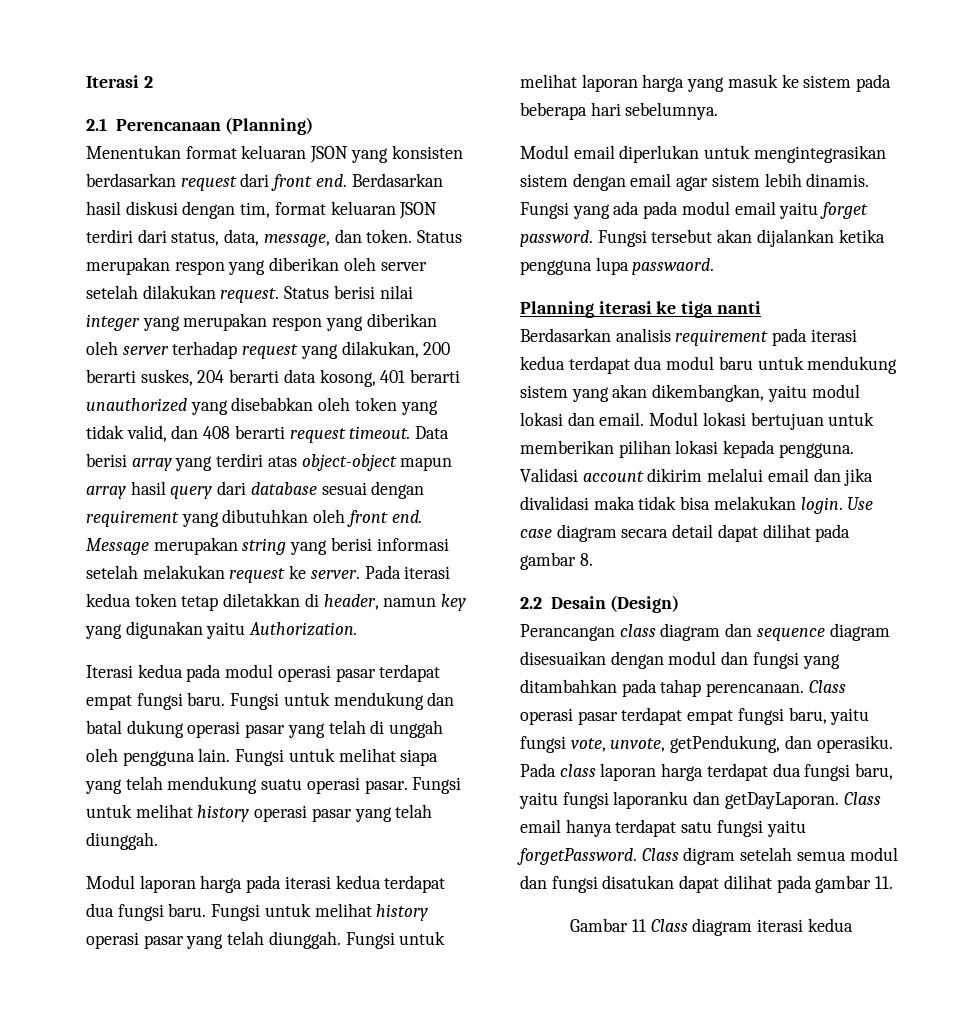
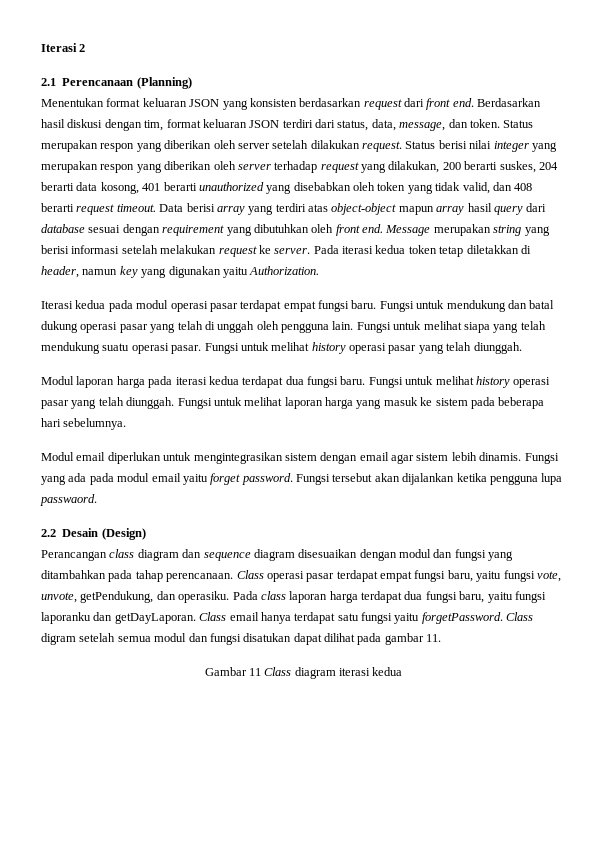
- Planning iterasi ke tiga nanti
- Berdasarkan analisis requirement pada iterasi kedua terdapat dua modul baru untuk mendukung sistem yang akan dikembangkan, yaitu modul lokasi dan email. Modul lokasi bertujuan untuk memberikan pilihan lokasi kepada pengguna. Validasi account dikirim melalui email dan jika divalidasi maka tidak bisa melakukan login. Use case diagram secara detail dapat dilihat pada gambar 8.

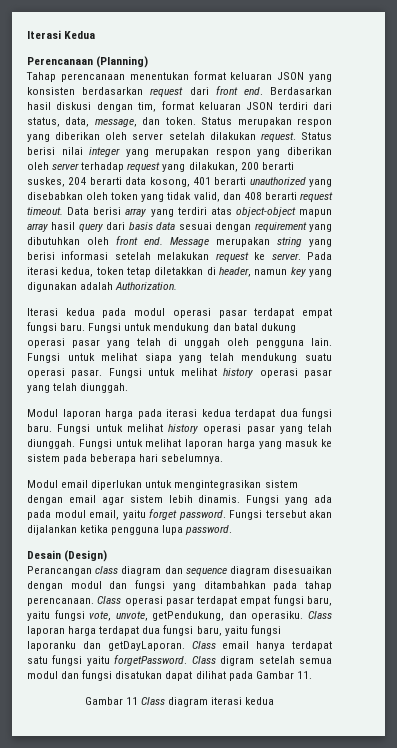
- Iterasi 2
- 2.1 Perencanaan (Planning)
+ Iterasi Kedua
+ Perencanaan (Planning)
- Menentukan format keluaran JSON yang konsisten berdasarkan request dari front end.
+ Tahap perencanaan menentukan format keluaran JSON yang konsisten berdasarkan request dari front end.
- Data berisi array yang terdiri atas object-object mapun array hasil query dari database sesuai dengan requirement yang dibutuhkan oleh front end.
+ Data berisi array yang terdiri atas object-object mapun array hasil query dari basis data sesuai dengan requirement yang dibutuhkan oleh front end.
- Pada iterasi kedua token tetap diletakkan di header, namun key yang digunakan yaitu Authorization.
+ Pada iterasi kedua, token tetap diletakkan di header, namun key yang digunakan adalah Authorization.
- Fungsi yang ada pada modul email yaitu forget password.
+ Fungsi yang ada pada modul email, yaitu forget password.
- Fungsi tersebut akan dijalankan ketika pengguna lupa passwaord.
- 2.2 Desain (Design)
+ Fungsi tersebut akan dijalankan ketika pengguna lupa password.
+ Desain (Design)
- Pada class laporan harga terdapat dua fungsi baru, yaitu fungsi laporanku dan getDayLaporan.
+ Class laporan harga terdapat dua fungsi baru, yaitu fungsi laporanku dan getDayLaporan.
- Class digram setelah semua modul dan fungsi disatukan dapat dilihat pada gambar 11.
+ Class digram setelah semua modul dan fungsi disatukan dapat dilihat pada Gambar 11.

